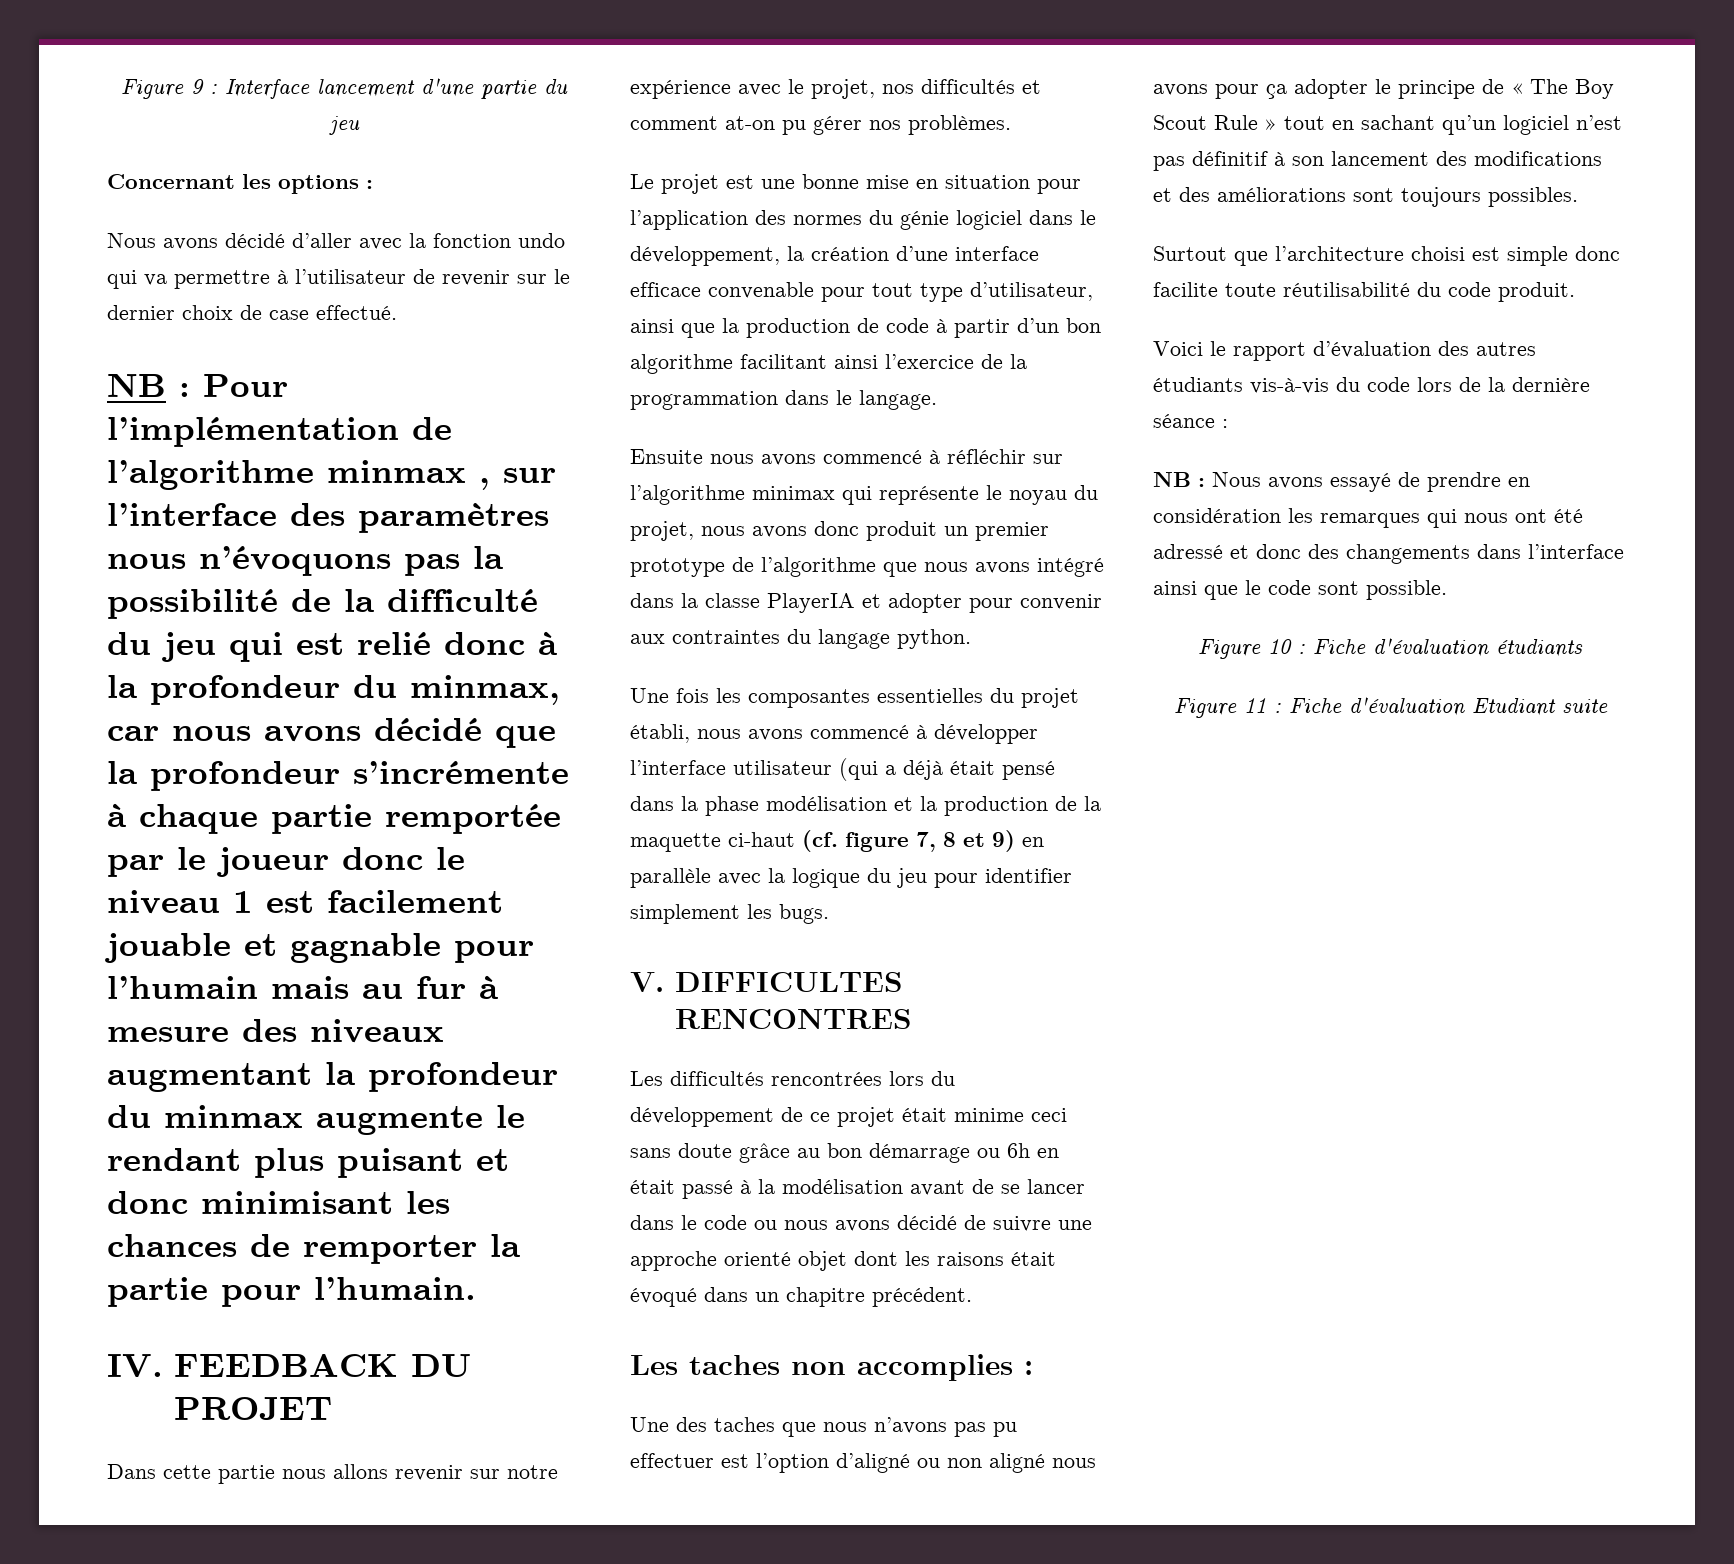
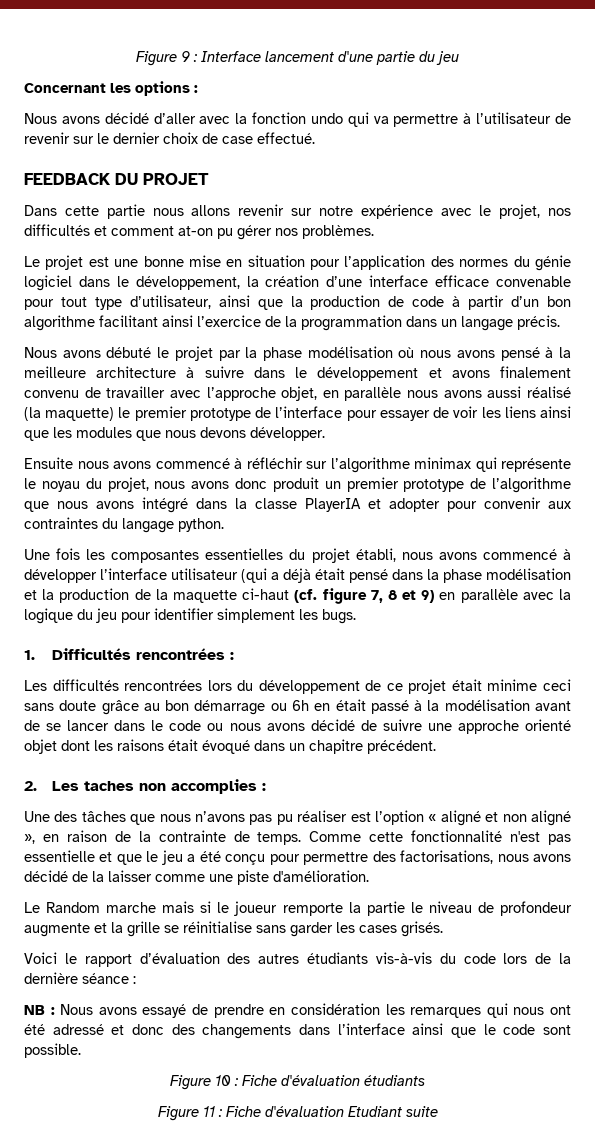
- NB : Pour l’implémentation de l’algorithme minmax , sur l’interface des paramètres nous n’évoquons pas la possibilité de la difficulté du jeu qui est relié donc à la profondeur du minmax, car nous avons décidé que la profondeur s’incrémente à chaque partie remportée par le joueur donc le niveau 1 est facilement jouable et gagnable pour l’humain mais au fur à mesure des niveaux augmentant la profondeur du minmax augmente le rendant plus puisant et donc minimisant les chances de remporter la partie pour l’humain.
- IV. FEEDBACK DU PROJET
+ FEEDBACK DU PROJET
- Le projet est une bonne mise en situation pour l’application des normes du génie logiciel dans le développement, la création d’une interface efficace convenable pour tout type d’utilisateur, ainsi que la production de code à partir d’un bon algorithme facilitant ainsi l’exercice de la programmation dans le langage.
+ Le projet est une bonne mise en situation pour l’application des normes du génie logiciel dans le développement, la création d’une interface efficace convenable pour tout type d’utilisateur, ainsi que la production de code à partir d’un bon algorithme facilitant ainsi l’exercice de la programmation dans un langage précis.
+ Nous avons débuté le projet par la phase modélisation où nous avons pensé à la meilleure architecture à suivre dans le développement et avons finalement convenu de travailler avec l’approche objet, en parallèle nous avons aussi réalisé (la maquette) le premier prototype de l’interface pour essayer de voir les liens ainsi que les modules que nous devons développer.
- V. DIFFICULTES RENCONTRES
+ 1. Difficultés rencontrées :
- Les taches non accomplies :
+ 2. Les taches non accomplies :
- Une des taches que nous n’avons pas pu effectuer est l’option d’aligné ou non aligné nous avons pour ça adopter le principe de « The Boy Scout Rule » tout en sachant qu’un logiciel n’est pas définitif à son lancement des modifications et des améliorations sont toujours possibles.
- Surtout que l’architecture choisi est simple donc facilite toute réutilisabilité du code produit.
+ Une des tâches que nous n’avons pas pu réaliser est l’option « aligné et non aligné », en raison de la contrainte de temps. Comme cette fonctionnalité n'est pas essentielle et que le jeu a été conçu pour permettre des factorisations, nous avons décidé de la laisser comme une piste d'amélioration.
+ Le Random marche mais si le joueur remporte la partie le niveau de profondeur augmente et la grille se réinitialise sans garder les cases grisés.

